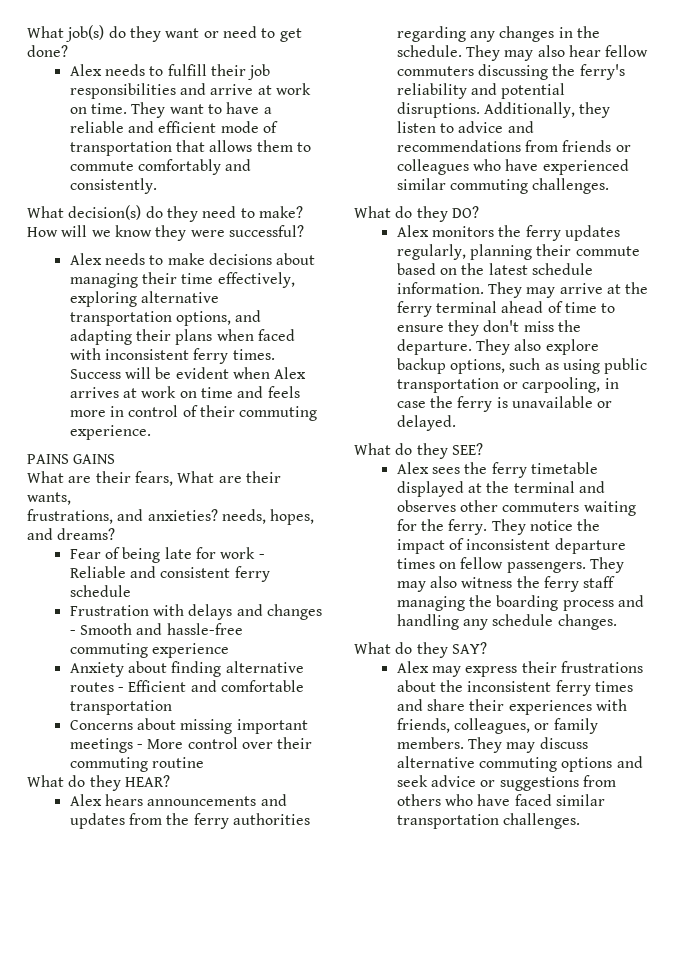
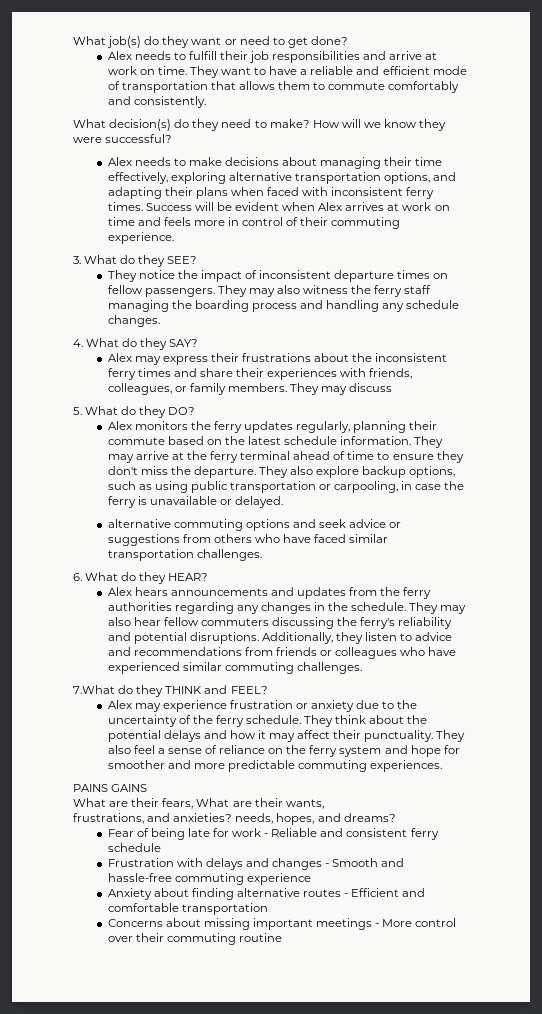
+ 3. What do they SEE?
+ They notice the impact of inconsistent departure times on fellow passengers. They may also witness the ferry staff managing the boarding process and handling any schedule changes.
+ 4. What do they SAY?
+ Alex may express their frustrations about the inconsistent ferry times and share their experiences with friends, colleagues, or family members. They may discuss
+ 5. What do they DO?
+ Alex monitors the ferry updates regularly, planning their commute based on the latest schedule information. They may arrive at the ferry terminal ahead of time to ensure they don't miss the departure. They also explore backup options, such as using public transportation or carpooling, in case the ferry is unavailable or delayed.
+ alternative commuting options and seek advice or suggestions from others who have faced similar transportation challenges.
+ 6. What do they HEAR?
+ Alex hears announcements and updates from the ferry authorities regarding any changes in the schedule. They may also hear fellow commuters discussing the ferry's reliability and potential disruptions. Additionally, they listen to advice and recommendations from friends or colleagues who have experienced similar commuting challenges.
+ 7.What do they THINK and FEEL?
+ Alex may experience frustration or anxiety due to the uncertainty of the ferry schedule. They think about the potential delays and how it may affect their punctuality. They also feel a sense of reliance on the ferry system and hope for smoother and more predictable commuting experiences.
- What do they HEAR?
- Alex hears announcements and updates from the ferry authorities regarding any changes in the schedule. They may also hear fellow commuters discussing the ferry's reliability and potential disruptions. Additionally, they listen to advice and recommendations from friends or colleagues who have experienced similar commuting challenges.
- What do they DO?
- Alex monitors the ferry updates regularly, planning their commute based on the latest schedule information. They may arrive at the ferry terminal ahead of time to ensure they don't miss the departure. They also explore backup options, such as using public transportation or carpooling, in case the ferry is unavailable or delayed.
- What do they SEE?
- Alex sees the ferry timetable displayed at the terminal and observes other commuters waiting for the ferry. They notice the impact of inconsistent departure times on fellow passengers. They may also witness the ferry staff managing the boarding process and handling any schedule changes.
- What do they SAY?
- Alex may express their frustrations about the inconsistent ferry times and share their experiences with friends, colleagues, or family members. They may discuss alternative commuting options and seek advice or suggestions from others who have faced similar transportation challenges.

